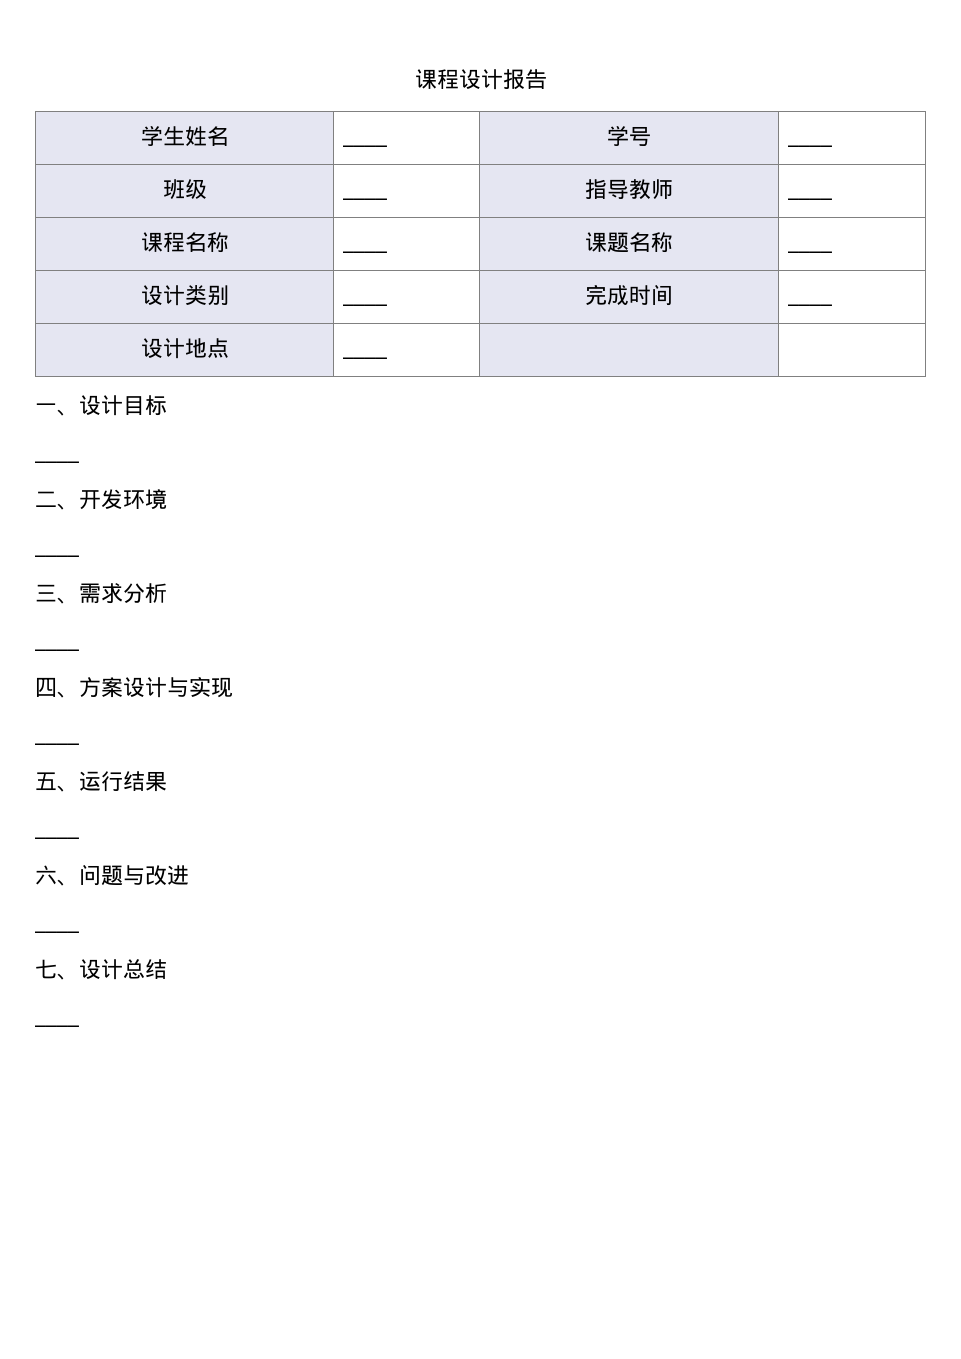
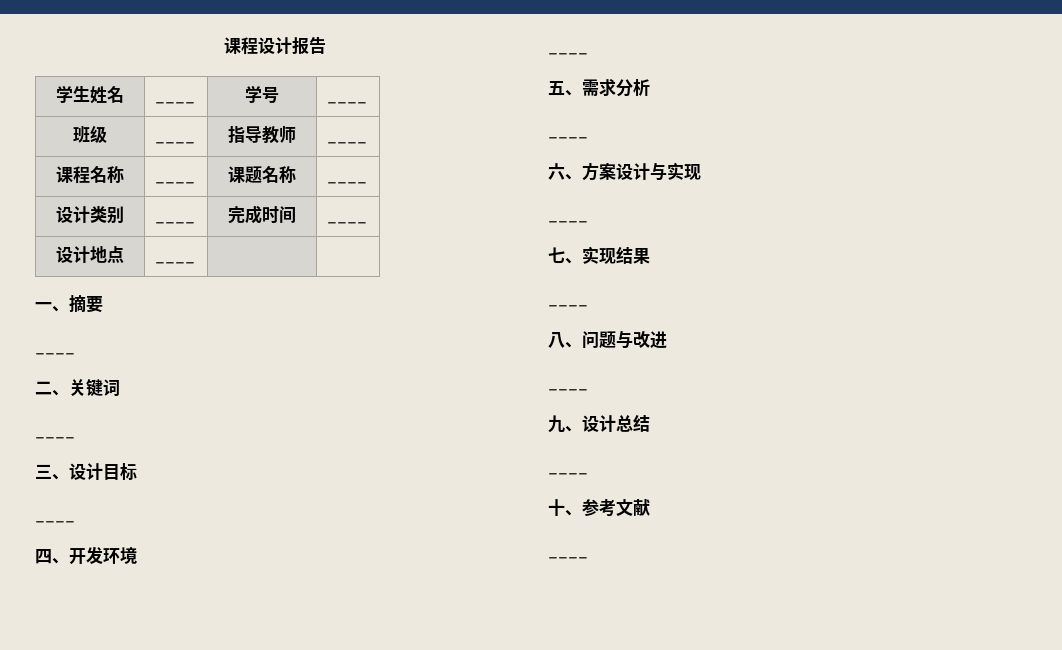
- 一、设计目标
+ 一、摘要
+ ____
+ 二、关键词
+ ____
+ 三、设计目标
- 二、开发环境
+ 四、开发环境
- 三、需求分析
+ 五、需求分析
- 四、方案设计与实现
+ 六、方案设计与实现
- 五、运行结果
+ 七、实现结果
- 六、问题与改进
+ 八、问题与改进
- 七、设计总结
+ 九、设计总结
+ 十、参考文献
+ ____

